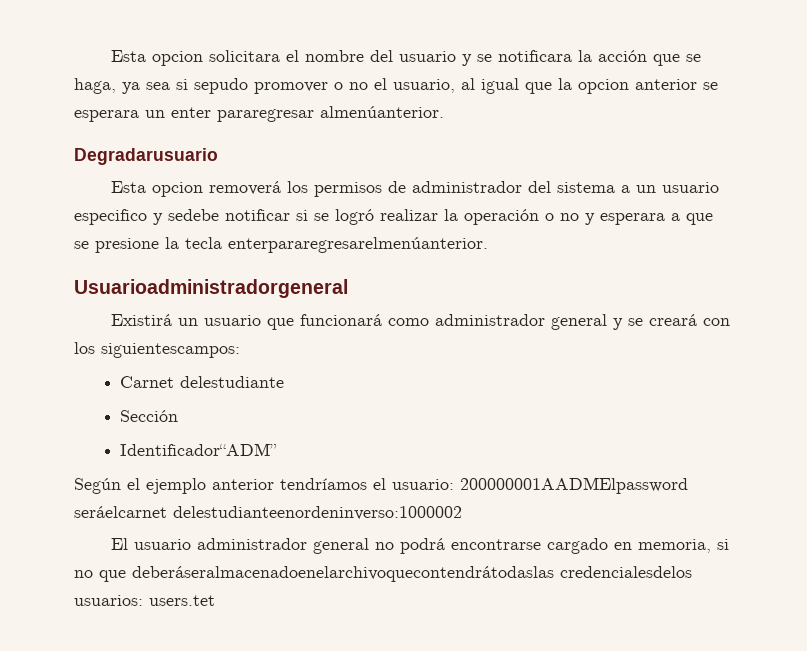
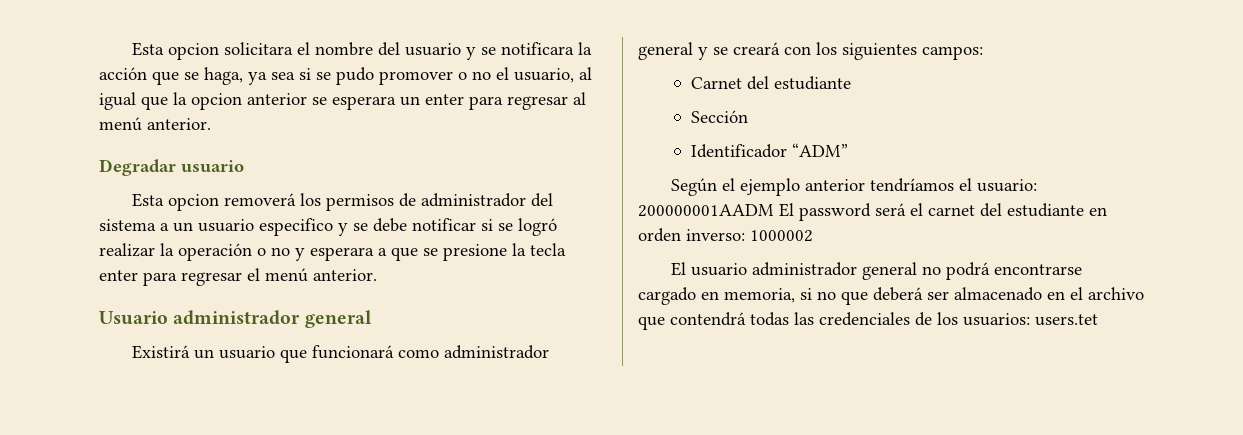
- Esta opcion solicitara el nombre del usuario y se notificara la acción que se haga, ya sea si sepudo promover o no el usuario, al igual que la opcion anterior se esperara un enter pararegresar almenúanterior.
- Degradarusuario
+ Esta opcion solicitara el nombre del usuario y se notificara la acción que se haga, ya sea si se pudo promover o no el usuario, al igual que la opcion anterior se esperara un enter para regresar al menú anterior.
+ Degradar usuario
- Esta opcion removerá los permisos de administrador del sistema a un usuario especifico y sedebe notificar si se logró realizar la operación o no y esperara a que se presione la tecla enterpararegresarelmenúanterior.
- Usuarioadministradorgeneral
+ Esta opcion removerá los permisos de administrador del sistema a un usuario especifico y se debe notificar si se logró realizar la operación o no y esperara a que se presione la tecla enter para regresar el menú anterior.
+ Usuario administrador general
- Existirá un usuario que funcionará como administrador general y se creará con los siguientescampos:
+ Existirá un usuario que funcionará como administrador general y se creará con los siguientes campos:
- Carnet delestudiante
+ Carnet del estudiante
- Identificador“ADM”
+ Identificador “ADM”
- Según el ejemplo anterior tendríamos el usuario: 200000001AADMElpassword seráelcarnet delestudianteenordeninverso:1000002
+ Según el ejemplo anterior tendríamos el usuario: 200000001AADM El password será el carnet del estudiante en orden inverso: 1000002
- El usuario administrador general no podrá encontrarse cargado en memoria, si no que deberáseralmacenadoenelarchivoquecontendrátodaslas credencialesdelos usuarios: users.tet
+ El usuario administrador general no podrá encontrarse cargado en memoria, si no que deberá ser almacenado en el archivo que contendrá todas las credenciales de los usuarios: users.tet

